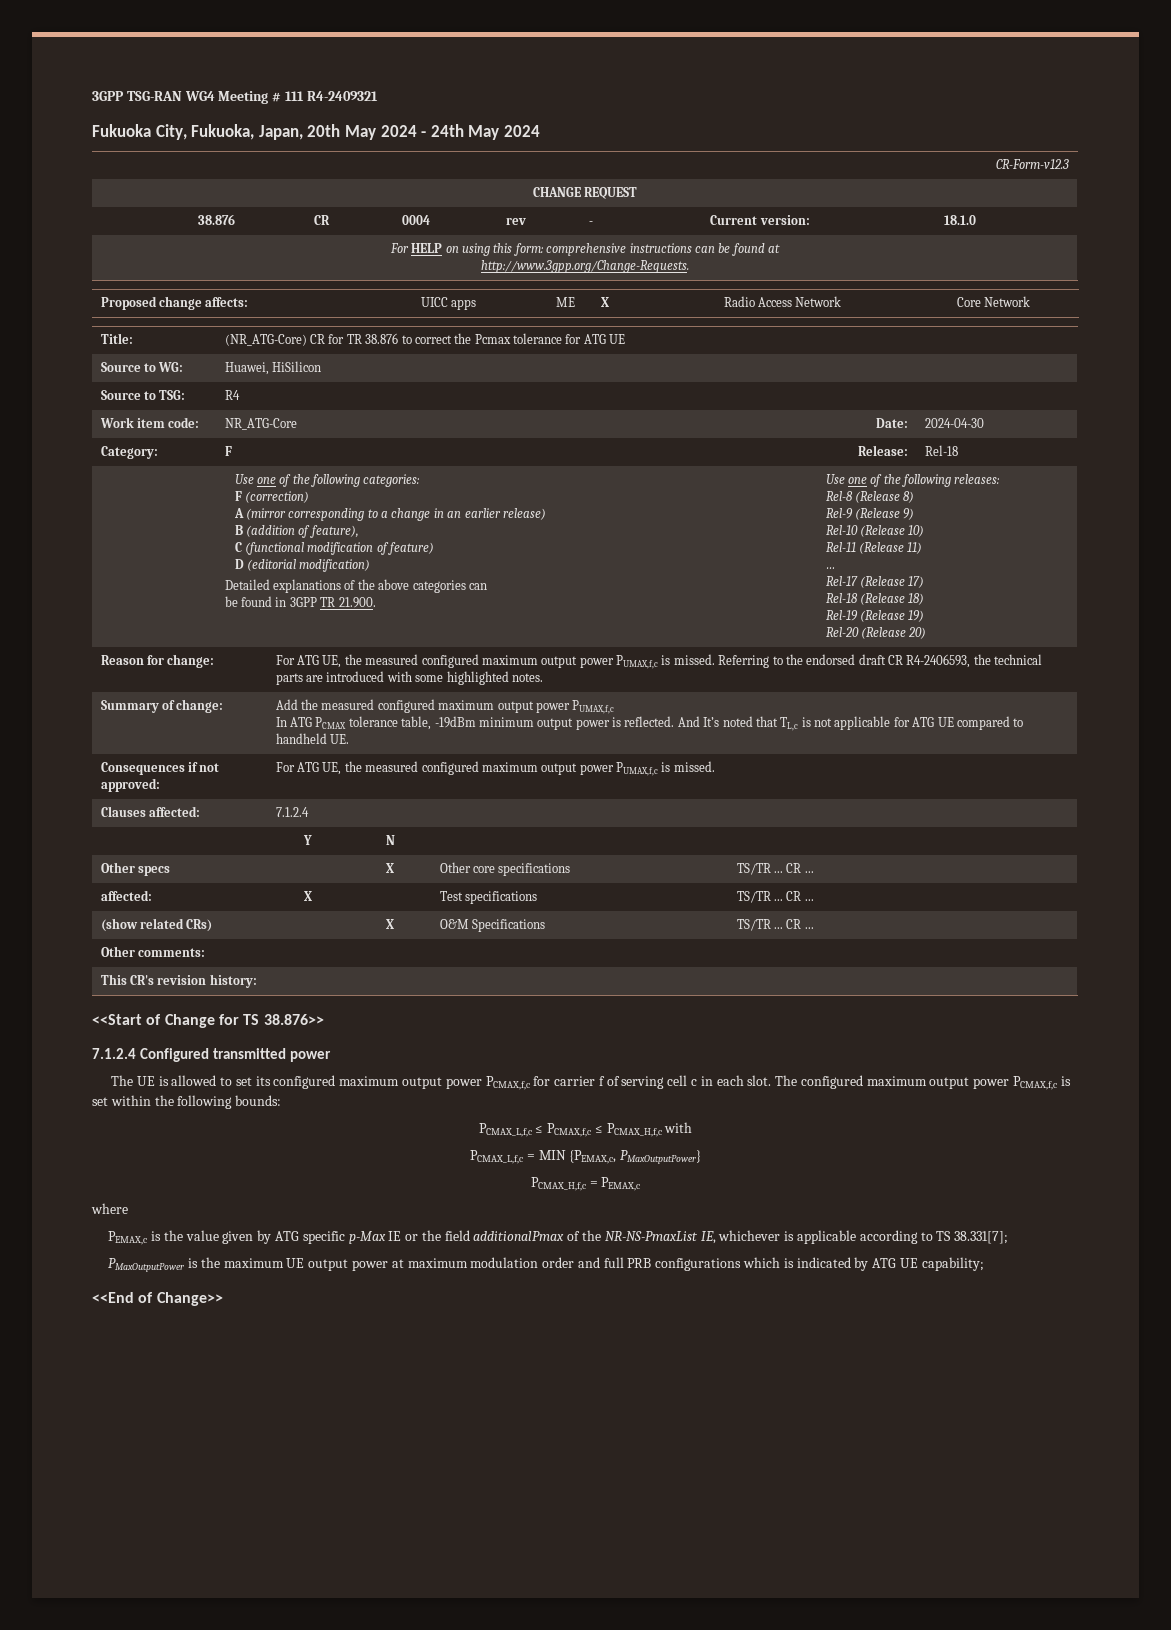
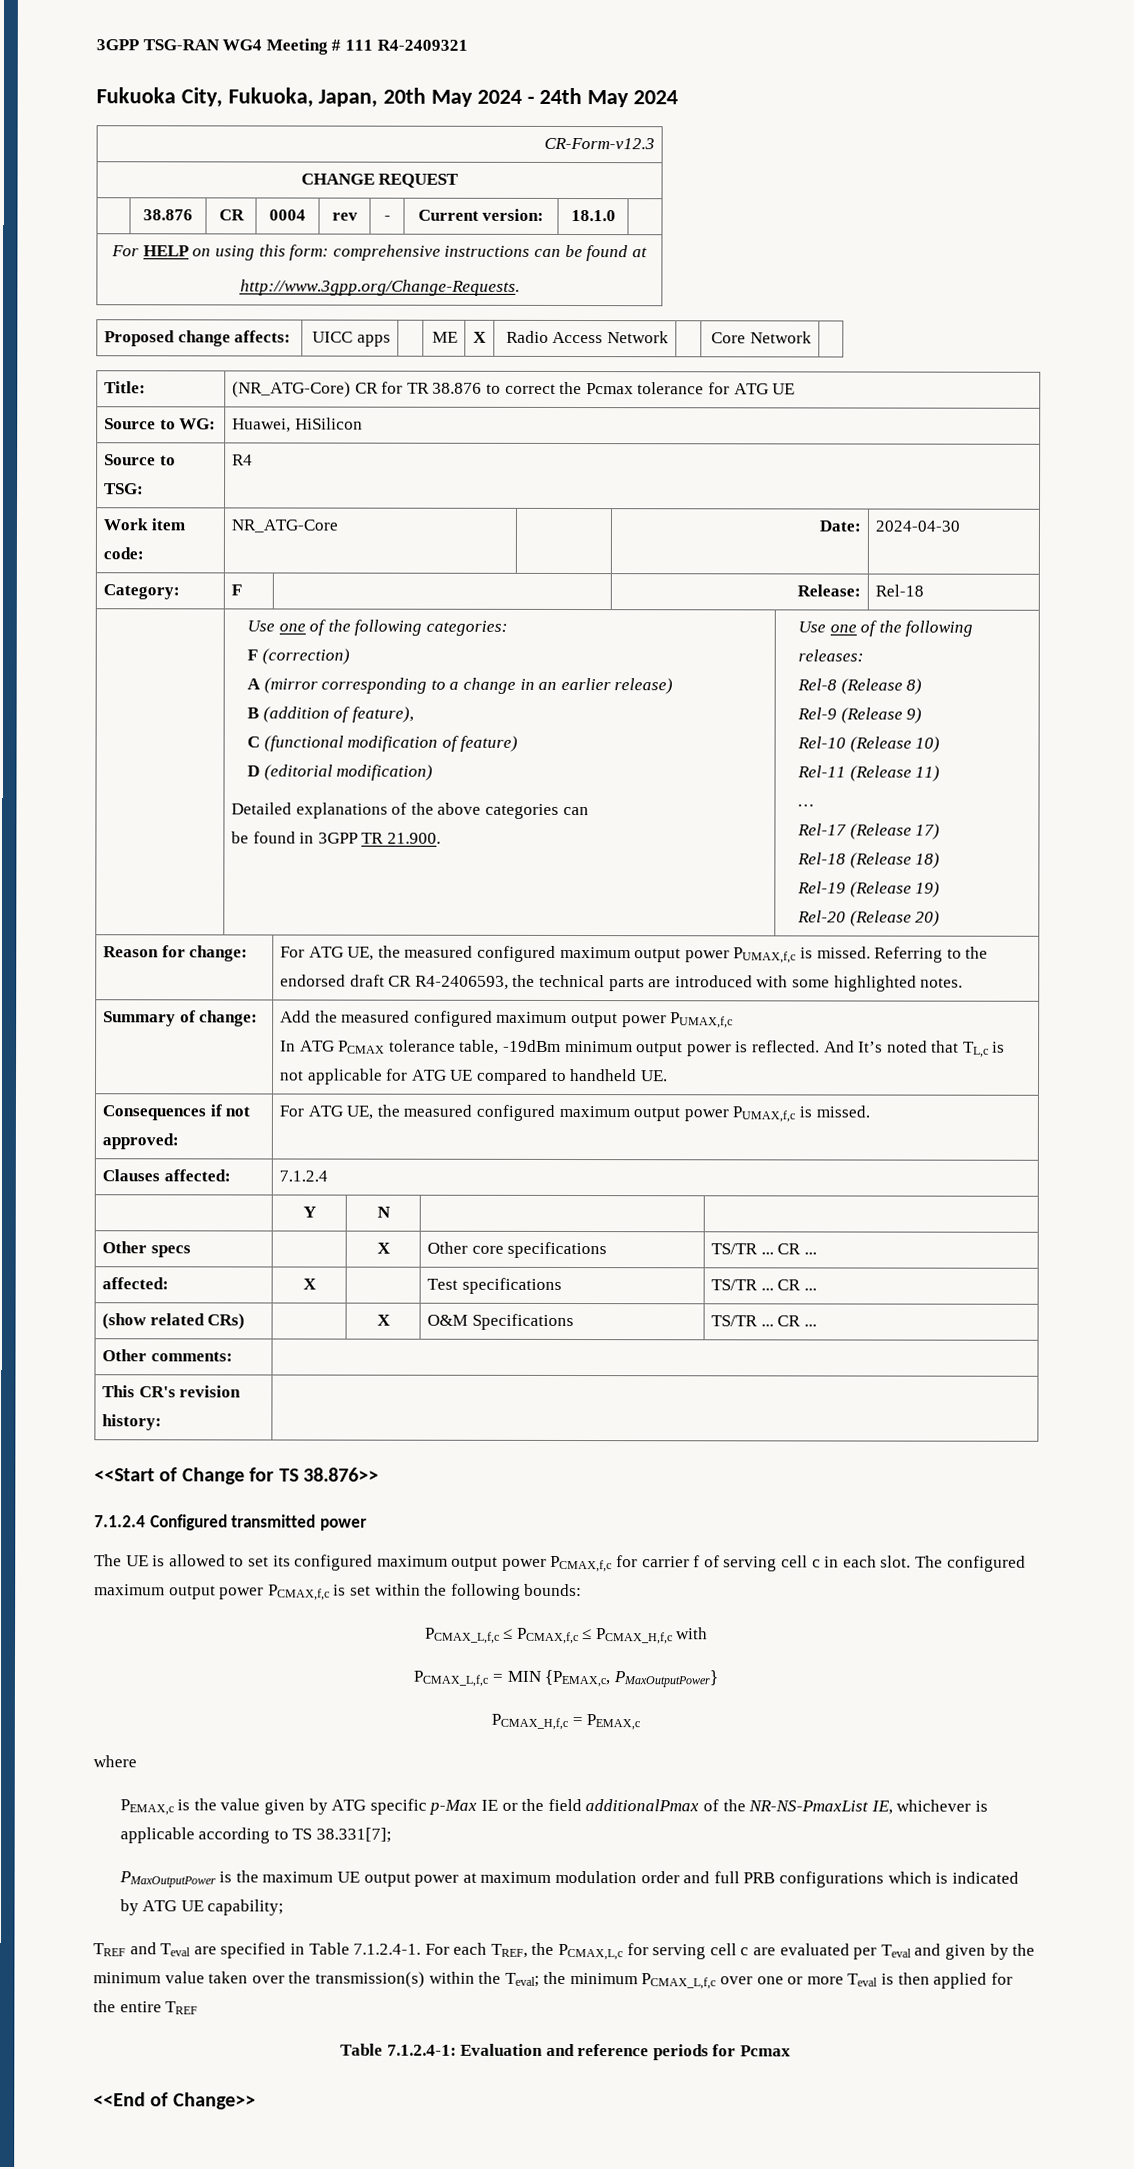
+ TREF and Teval are specified in Table 7.1.2.4-1. For each TREF, the PCMAX,L,c for serving cell c are evaluated per Teval and given by the minimum value taken over the transmission(s) within the Teval; the minimum PCMAX_L,f,c over one or more Teval is then applied for the entire TREF
+ Table 7.1.2.4-1: Evaluation and reference periods for Pcmax

